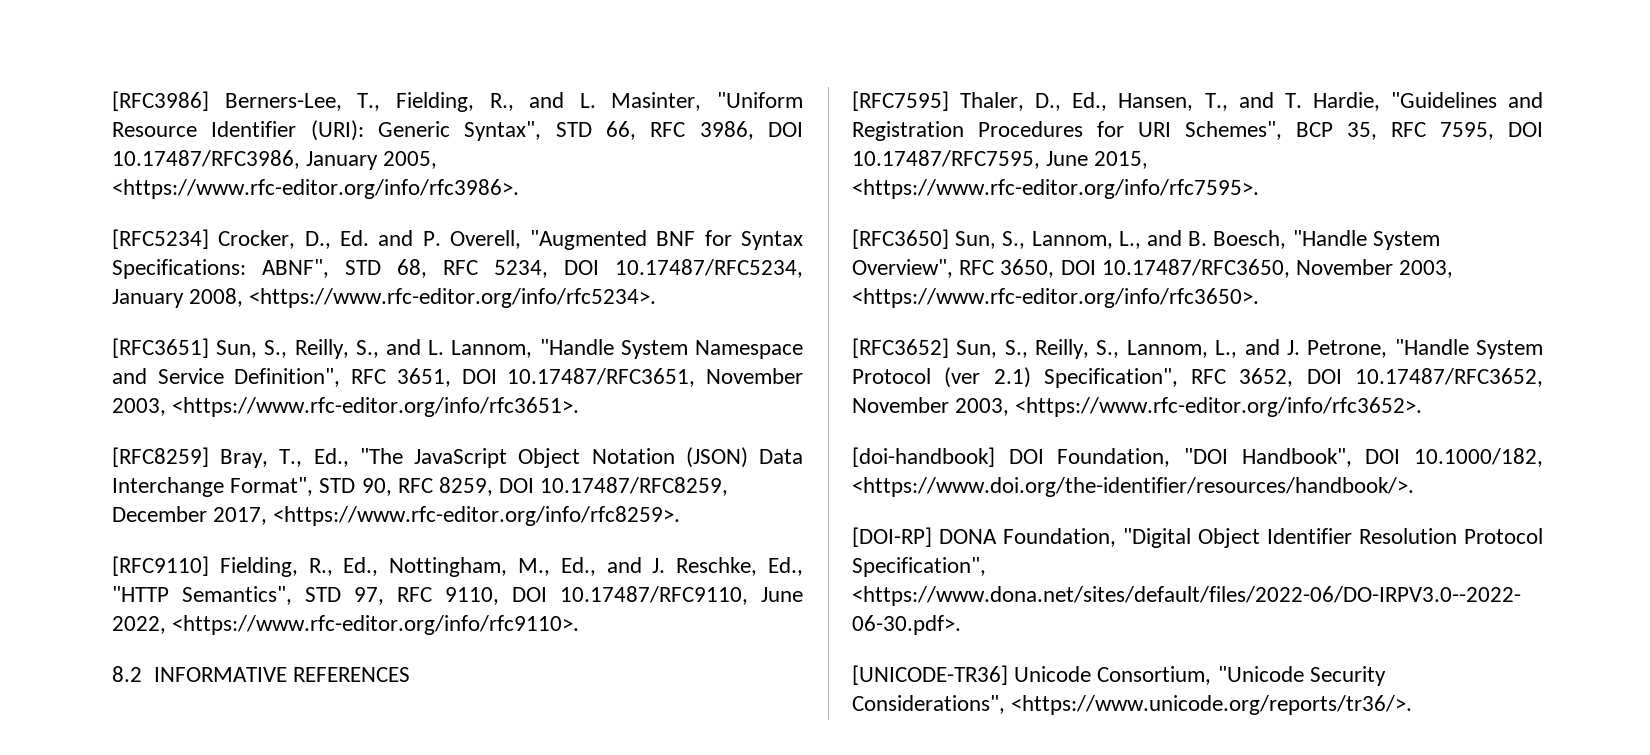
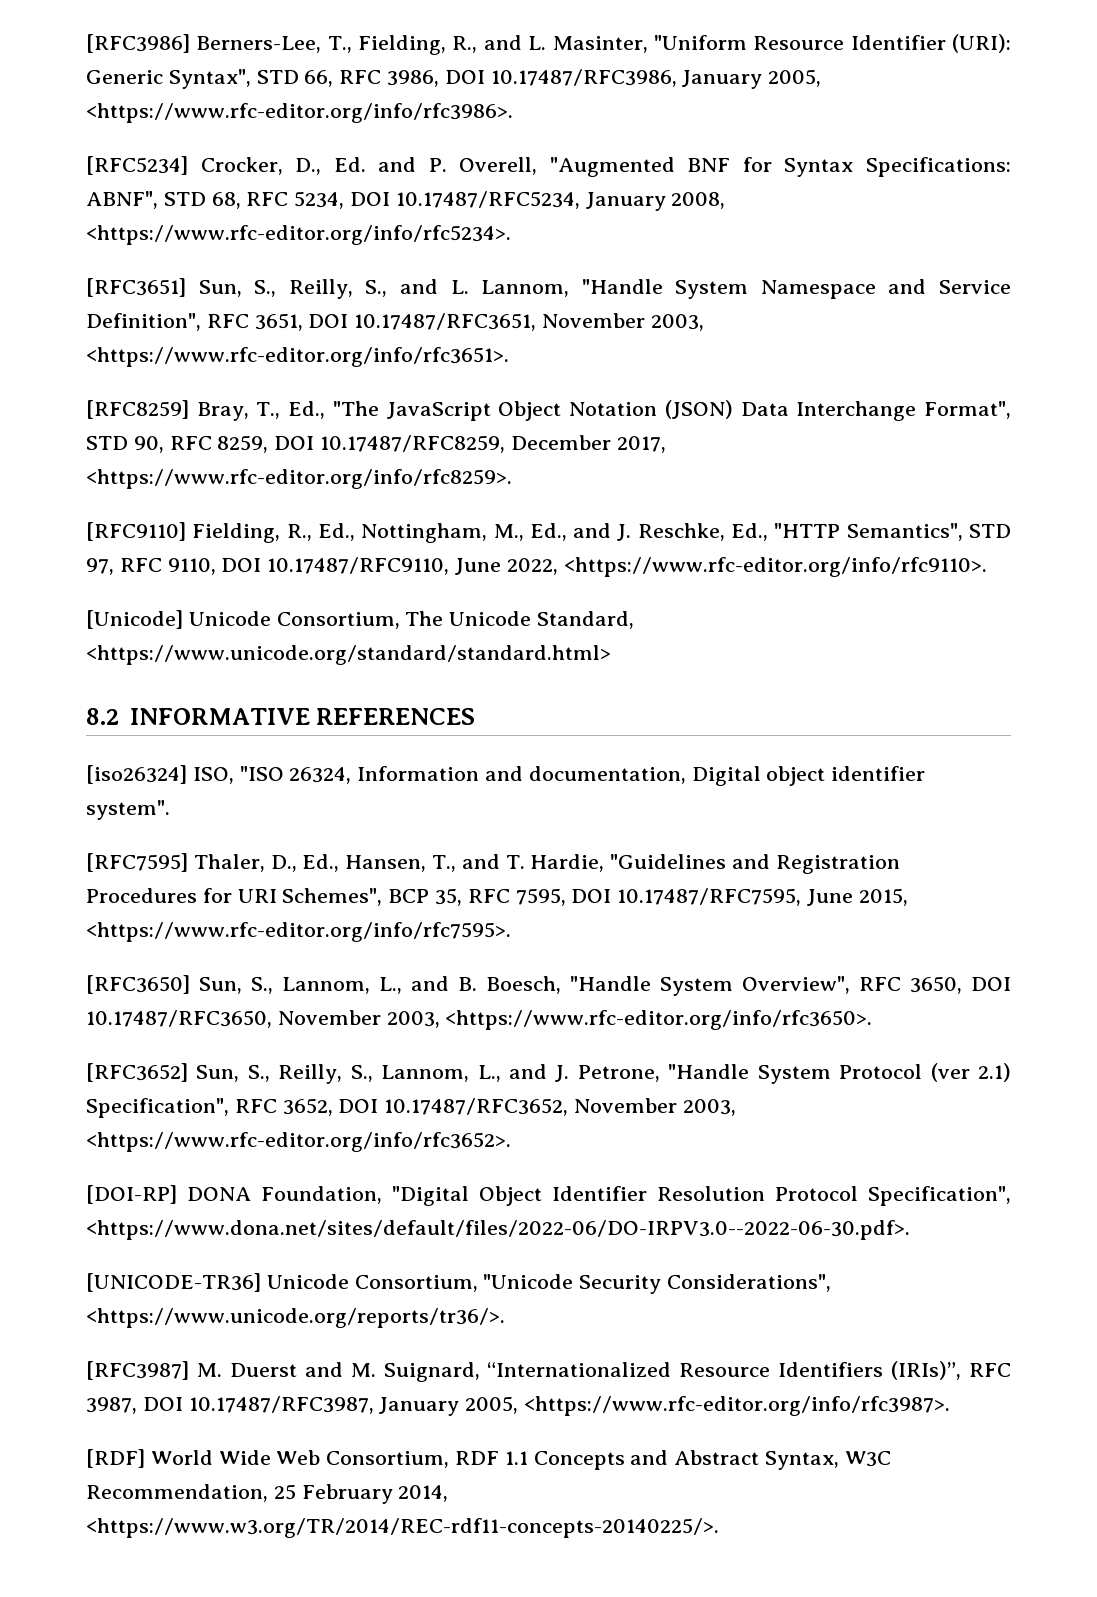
+ [Unicode] Unicode Consortium, The Unicode Standard, <https://www.unicode.org/standard/standard.html>
  8.2 INFORMATIVE REFERENCES
+ [iso26324] ISO, "ISO 26324, Information and documentation, Digital object identifier system".
- [doi-handbook] DOI Foundation, "DOI Handbook", DOI 10.1000/182, <https://www.doi.org/the-identifier/resources/handbook/>.
+ [RFC3987] M. Duerst and M. Suignard, “Internationalized Resource Identifiers (IRIs)”, RFC 3987, DOI 10.17487/RFC3987, January 2005, <https://www.rfc-editor.org/info/rfc3987>.
+ [RDF] World Wide Web Consortium, RDF 1.1 Concepts and Abstract Syntax, W3C Recommendation, 25 February 2014, <https://www.w3.org/TR/2014/REC-rdf11-concepts-20140225/>.

